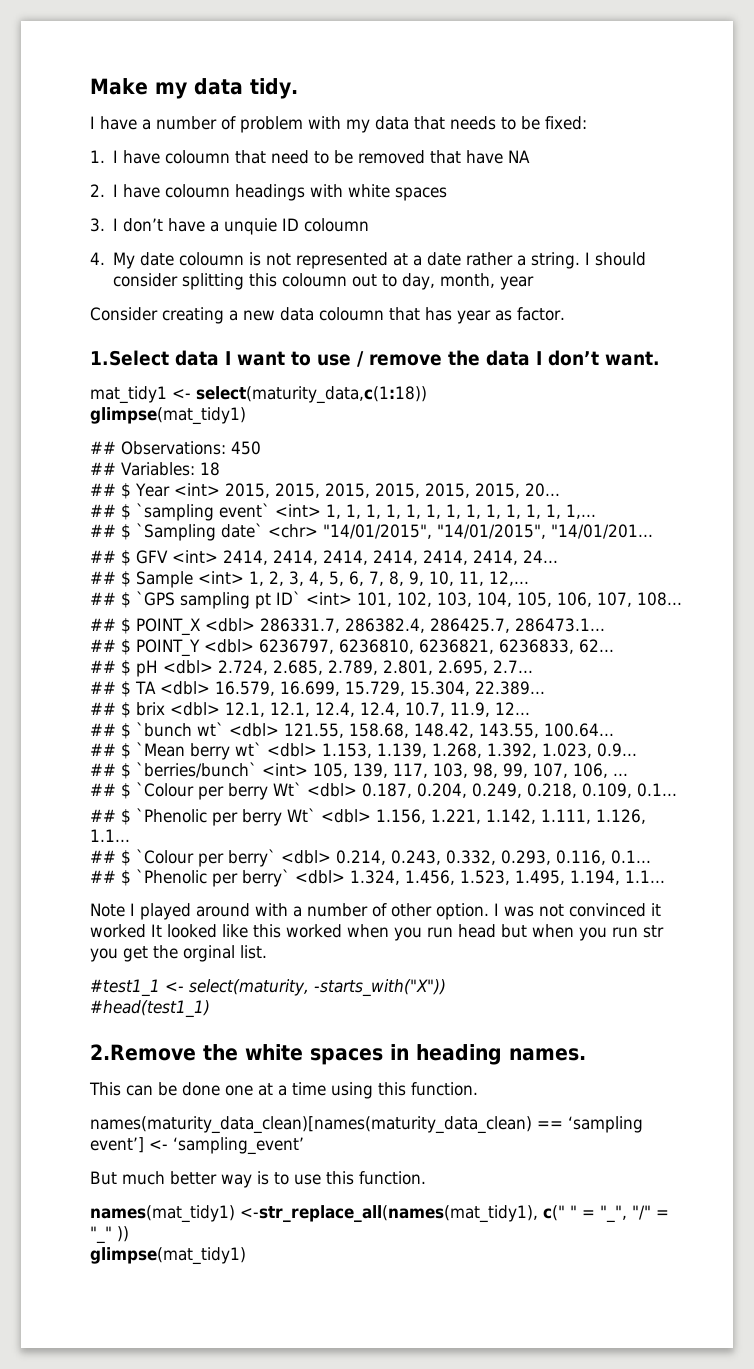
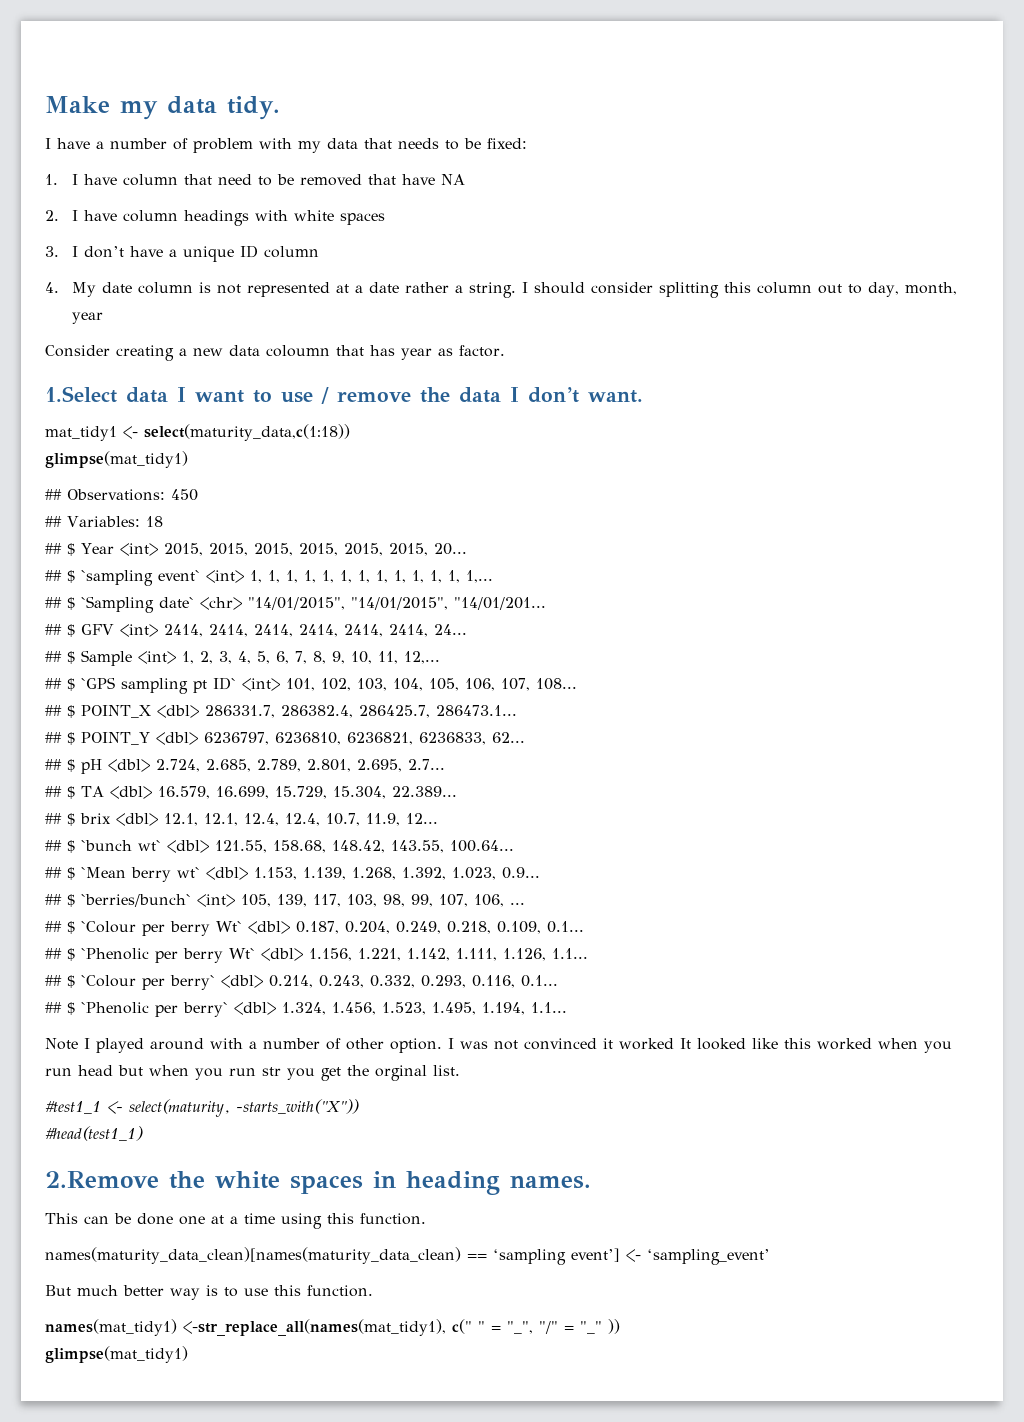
- 1. I have coloumn that need to be removed that have NA
+ 1. I have column that need to be removed that have NA
- 2. I have coloumn headings with white spaces
+ 2. I have column headings with white spaces
- 3. I don’t have a unquie ID coloumn
+ 3. I don’t have a unique ID column
- 4. My date coloumn is not represented at a date rather a string.
+ 4. My date column is not represented at a date rather a string.
- I should consider splitting this coloumn out to day, month, year
+ I should consider splitting this column out to day, month, year

